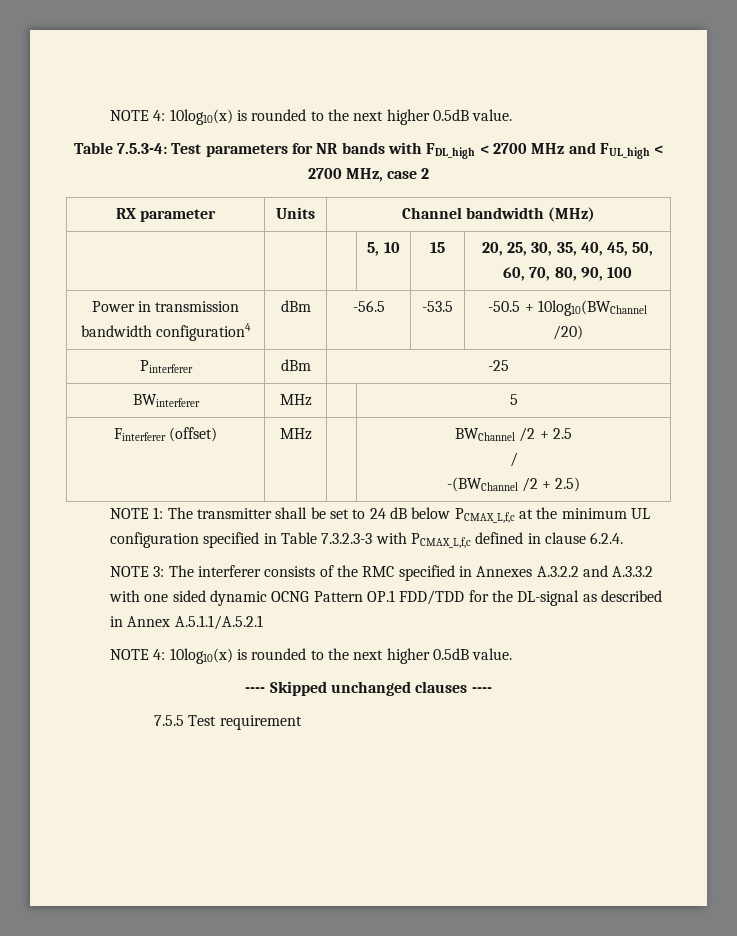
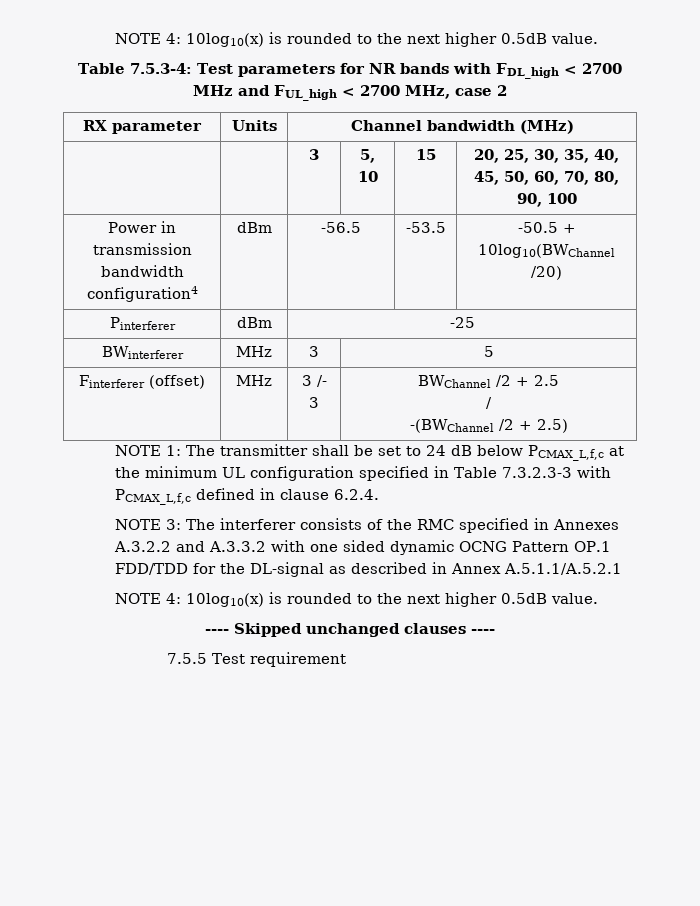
- | | | 5, 10 | 15 | 20, 25, 30, 35, 40, 45, 50, 60, 70, 80, 90, 100
+ | | 3 | 5, 10 | 15 | 20, 25, 30, 35, 40, 45, 50, 60, 70, 80, 90, 100
- BWinterferer | MHz | | 5
+ BWinterferer | MHz | 3 | 5
- Finterferer (offset) | MHz | | BWChannel /2 + 2.5
+ Finterferer (offset) | MHz | 3 /- 3 | BWChannel /2 + 2.5

